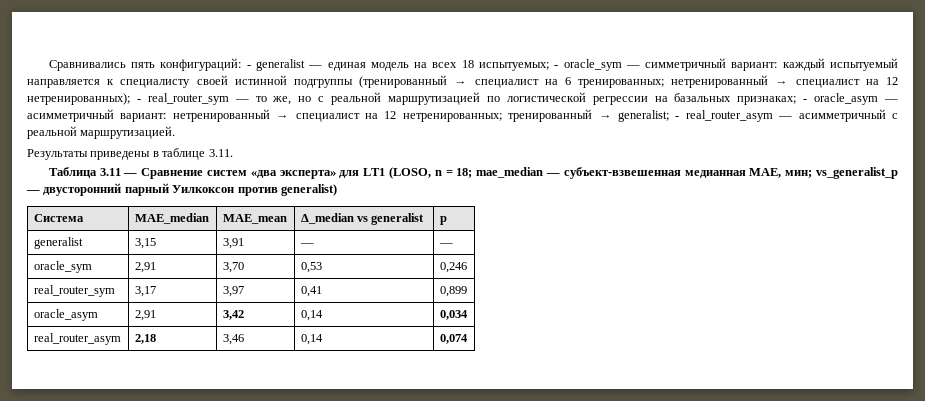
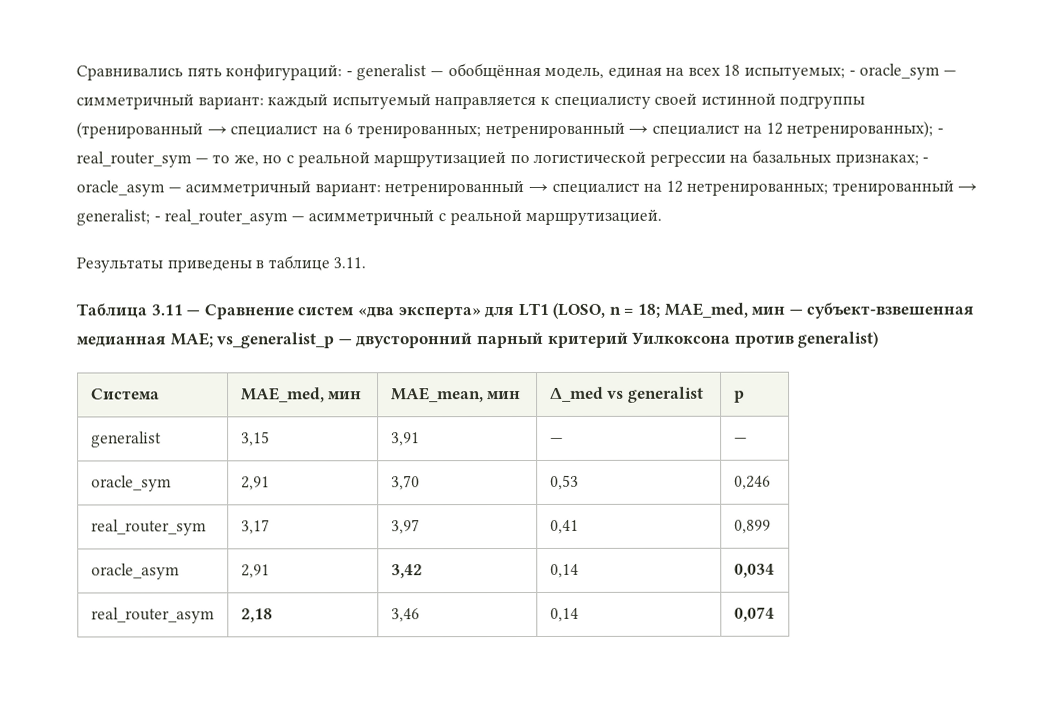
- - generalist — единая модель на всех 18 испытуемых;
+ - generalist — обобщённая модель, единая на всех 18 испытуемых;
- Таблица 3.11 — Сравнение систем «два эксперта» для LT1 (LOSO, n = 18; mae_median — субъект-взвешенная медианная MAE, мин; vs_generalist_p — двусторонний парный Уилкоксон против generalist)
+ Таблица 3.11 — Сравнение систем «два эксперта» для LT1 (LOSO, n = 18; MAE_med, мин — субъект-взвешенная медианная MAE; vs_generalist_p — двусторонний парный критерий Уилкоксона против generalist)
- Система | MAE_median | MAE_mean | Δ_median vs generalist | p
+ Система | MAE_med, мин | MAE_mean, мин | Δ_med vs generalist | p

